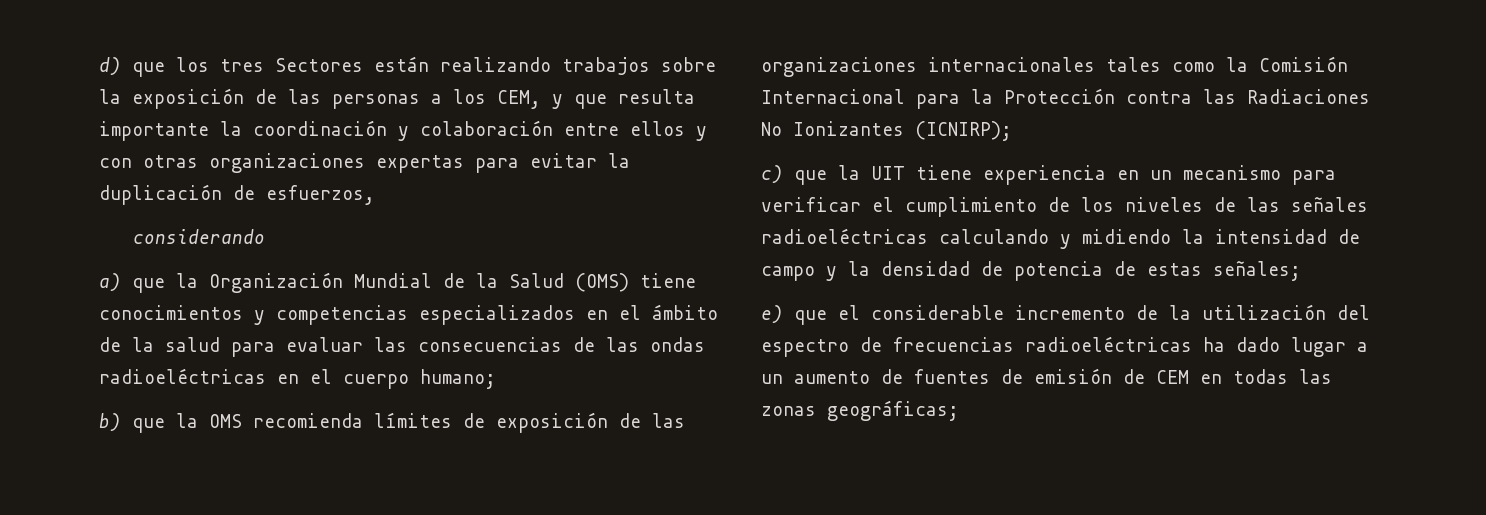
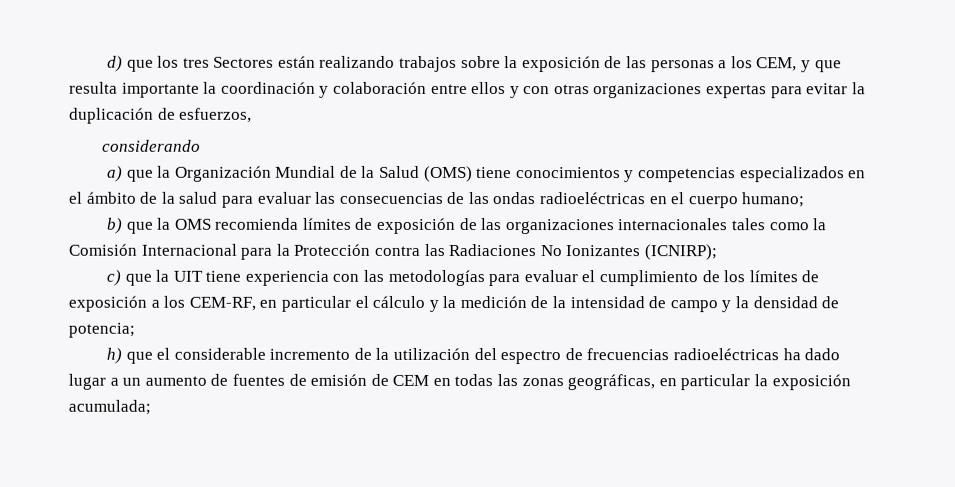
- c) que la UIT tiene experiencia en un mecanismo para verificar el cumplimiento de los niveles de las señales radioeléctricas calculando y midiendo la intensidad de campo y la densidad de potencia de estas señales;
- e) que el considerable incremento de la utilización del espectro de frecuencias radioeléctricas ha dado lugar a un aumento de fuentes de emisión de CEM en todas las zonas geográficas;
+ c) que la UIT tiene experiencia con las metodologías para evaluar el cumplimiento de los límites de exposición a los CEM-RF, en particular el cálculo y la medición de la intensidad de campo y la densidad de potencia;
+ h) que el considerable incremento de la utilización del espectro de frecuencias radioeléctricas ha dado lugar a un aumento de fuentes de emisión de CEM en todas las zonas geográficas, en particular la exposición acumulada;

